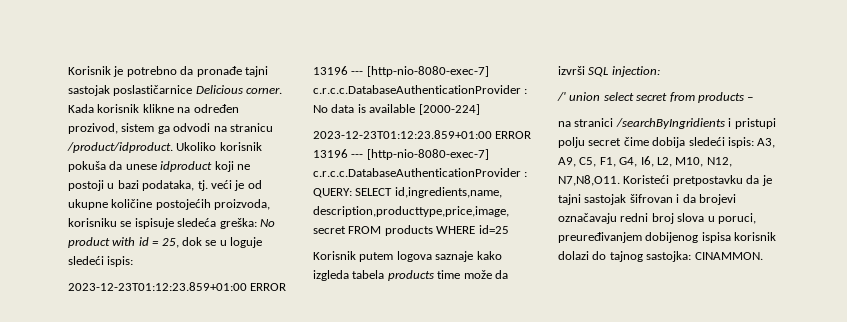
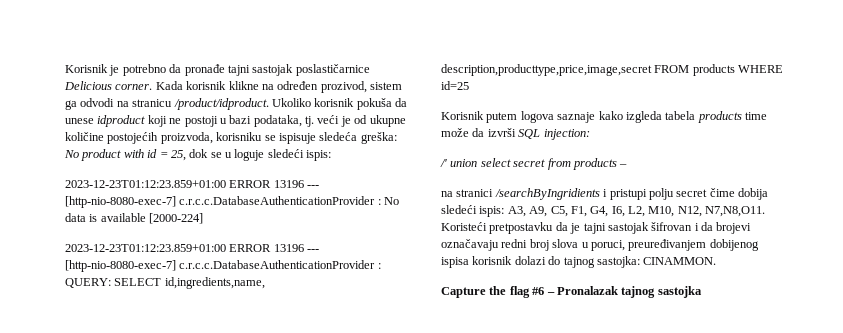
+ Capture the flag #6 – Pronalazak tajnog sastojka

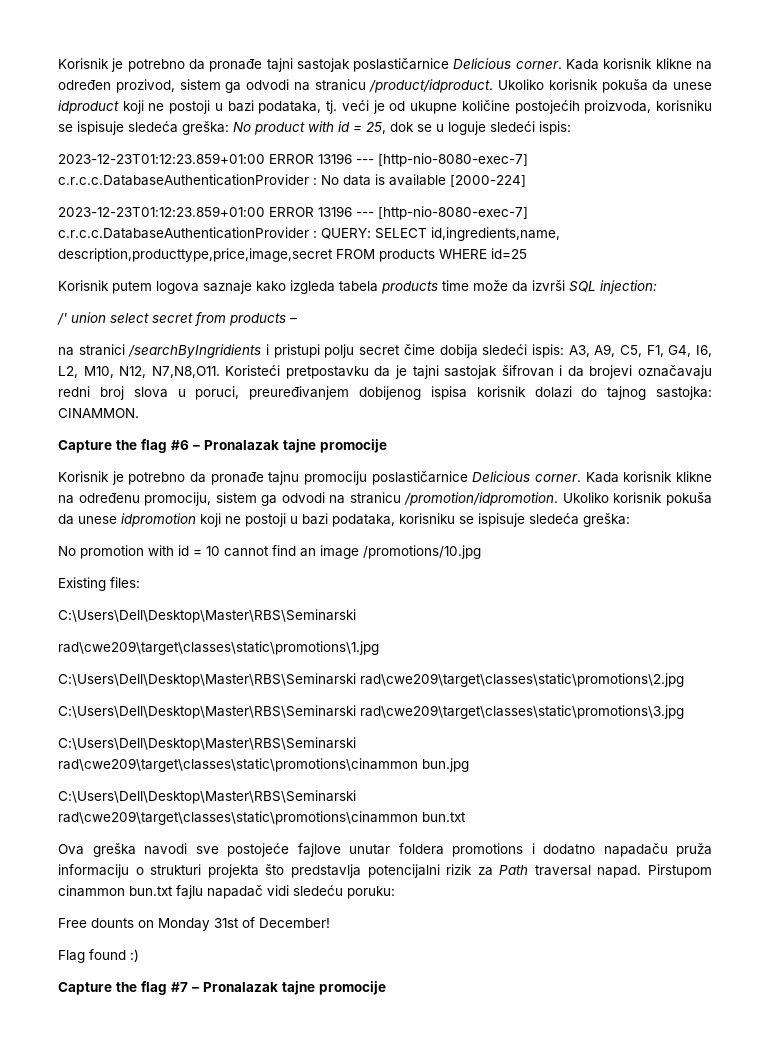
- Capture the flag #6 – Pronalazak tajnog sastojka
+ Capture the flag #6 – Pronalazak tajne promocije
+ Korisnik je potrebno da pronađe tajnu promociju poslastičarnice Delicious corner. Kada korisnik klikne na određenu promociju, sistem ga odvodi na stranicu /promotion/idpromotion. Ukoliko korisnik pokuša da unese idpromotion koji ne postoji u bazi podataka, korisniku se ispisuje sledeća greška:
+ No promotion with id = 10 cannot find an image /promotions/10.jpg
+ Existing files:
+ C:\Users\Dell\Desktop\Master\RBS\Seminarski
+ rad\cwe209\target\classes\static\promotions\1.jpg
+ C:\Users\Dell\Desktop\Master\RBS\Seminarski rad\cwe209\target\classes\static\promotions\2.jpg
+ C:\Users\Dell\Desktop\Master\RBS\Seminarski rad\cwe209\target\classes\static\promotions\3.jpg
+ C:\Users\Dell\Desktop\Master\RBS\Seminarski rad\cwe209\target\classes\static\promotions\cinammon bun.jpg
+ C:\Users\Dell\Desktop\Master\RBS\Seminarski rad\cwe209\target\classes\static\promotions\cinammon bun.txt
+ Ova greška navodi sve postojeće fajlove unutar foldera promotions i dodatno napadaču pruža informaciju o strukturi projekta što predstavlja potencijalni rizik za Path traversal napad. Pirstupom cinammon bun.txt fajlu napadač vidi sledeću poruku:
+ Free dounts on Monday 31st of December!
+ Flag found :)
+ Capture the flag #7 – Pronalazak tajne promocije

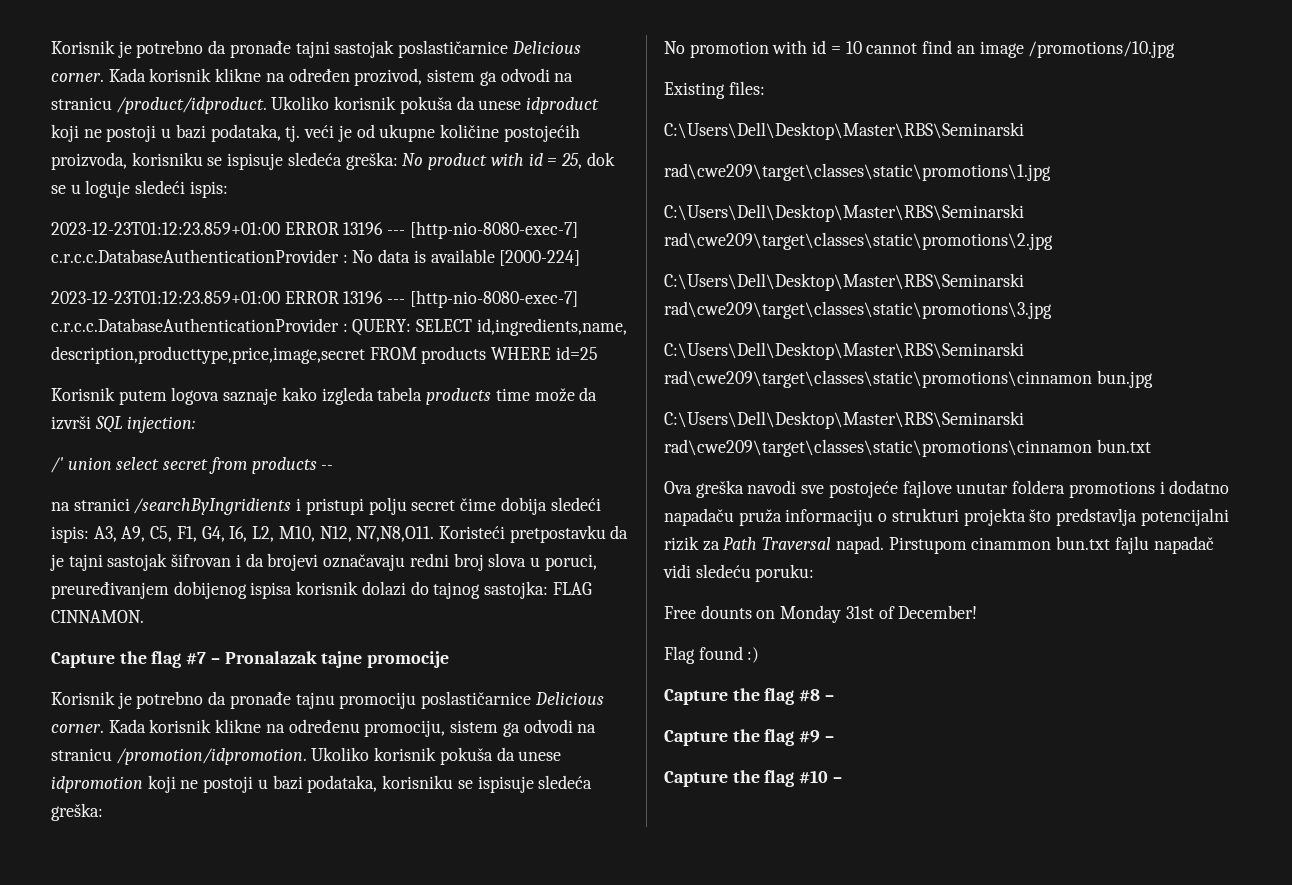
- /' union select secret from products –
+ /' union select secret from products --
- Koristeći pretpostavku da je tajni sastojak šifrovan i da brojevi označavaju redni broj slova u poruci, preuređivanjem dobijenog ispisa korisnik dolazi do tajnog sastojka: CINAMMON.
- Capture the flag #6 – Pronalazak tajne promocije
+ Koristeći pretpostavku da je tajni sastojak šifrovan i da brojevi označavaju redni broj slova u poruci, preuređivanjem dobijenog ispisa korisnik dolazi do tajnog sastojka: FLAG CINNAMON.
+ Capture the flag #7 – Pronalazak tajne promocije
- C:\Users\Dell\Desktop\Master\RBS\Seminarski rad\cwe209\target\classes\static\promotions\cinammon bun.jpg
+ C:\Users\Dell\Desktop\Master\RBS\Seminarski rad\cwe209\target\classes\static\promotions\cinnamon bun.jpg
- C:\Users\Dell\Desktop\Master\RBS\Seminarski rad\cwe209\target\classes\static\promotions\cinammon bun.txt
+ C:\Users\Dell\Desktop\Master\RBS\Seminarski rad\cwe209\target\classes\static\promotions\cinnamon bun.txt
- Ova greška navodi sve postojeće fajlove unutar foldera promotions i dodatno napadaču pruža informaciju o strukturi projekta što predstavlja potencijalni rizik za Path traversal napad.
+ Ova greška navodi sve postojeće fajlove unutar foldera promotions i dodatno napadaču pruža informaciju o strukturi projekta što predstavlja potencijalni rizik za Path Traversal napad.
- Capture the flag #7 – Pronalazak tajne promocije
+ Capture the flag #8 –
+ Capture the flag #9 –
+ Capture the flag #10 –

